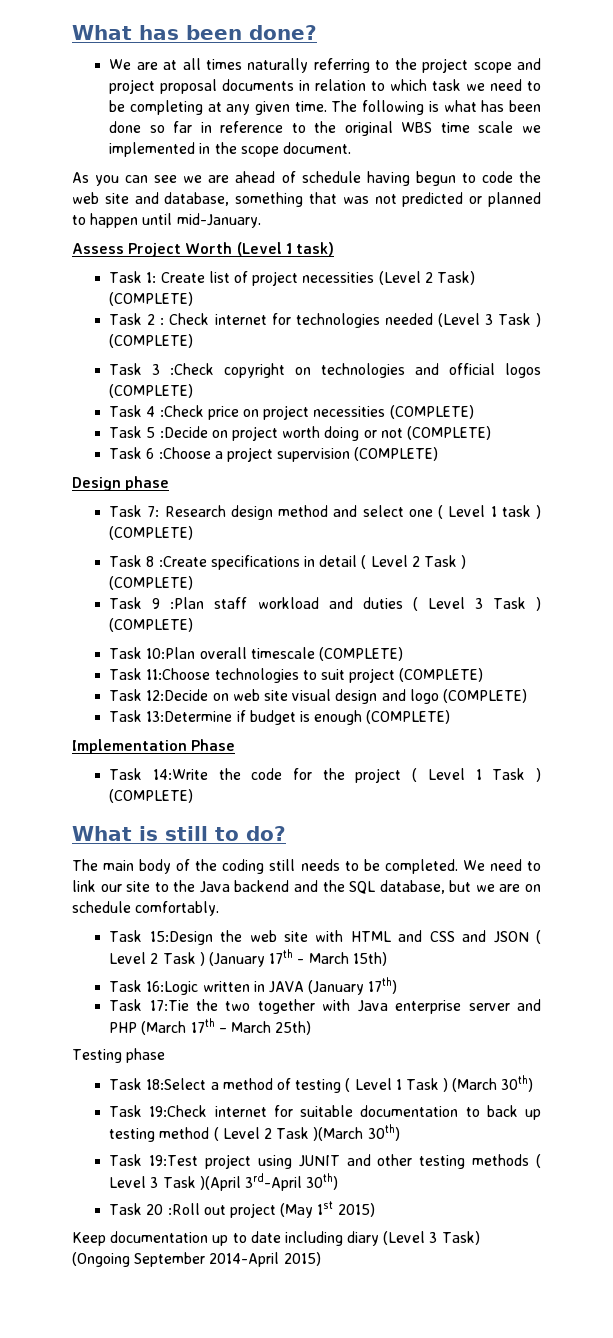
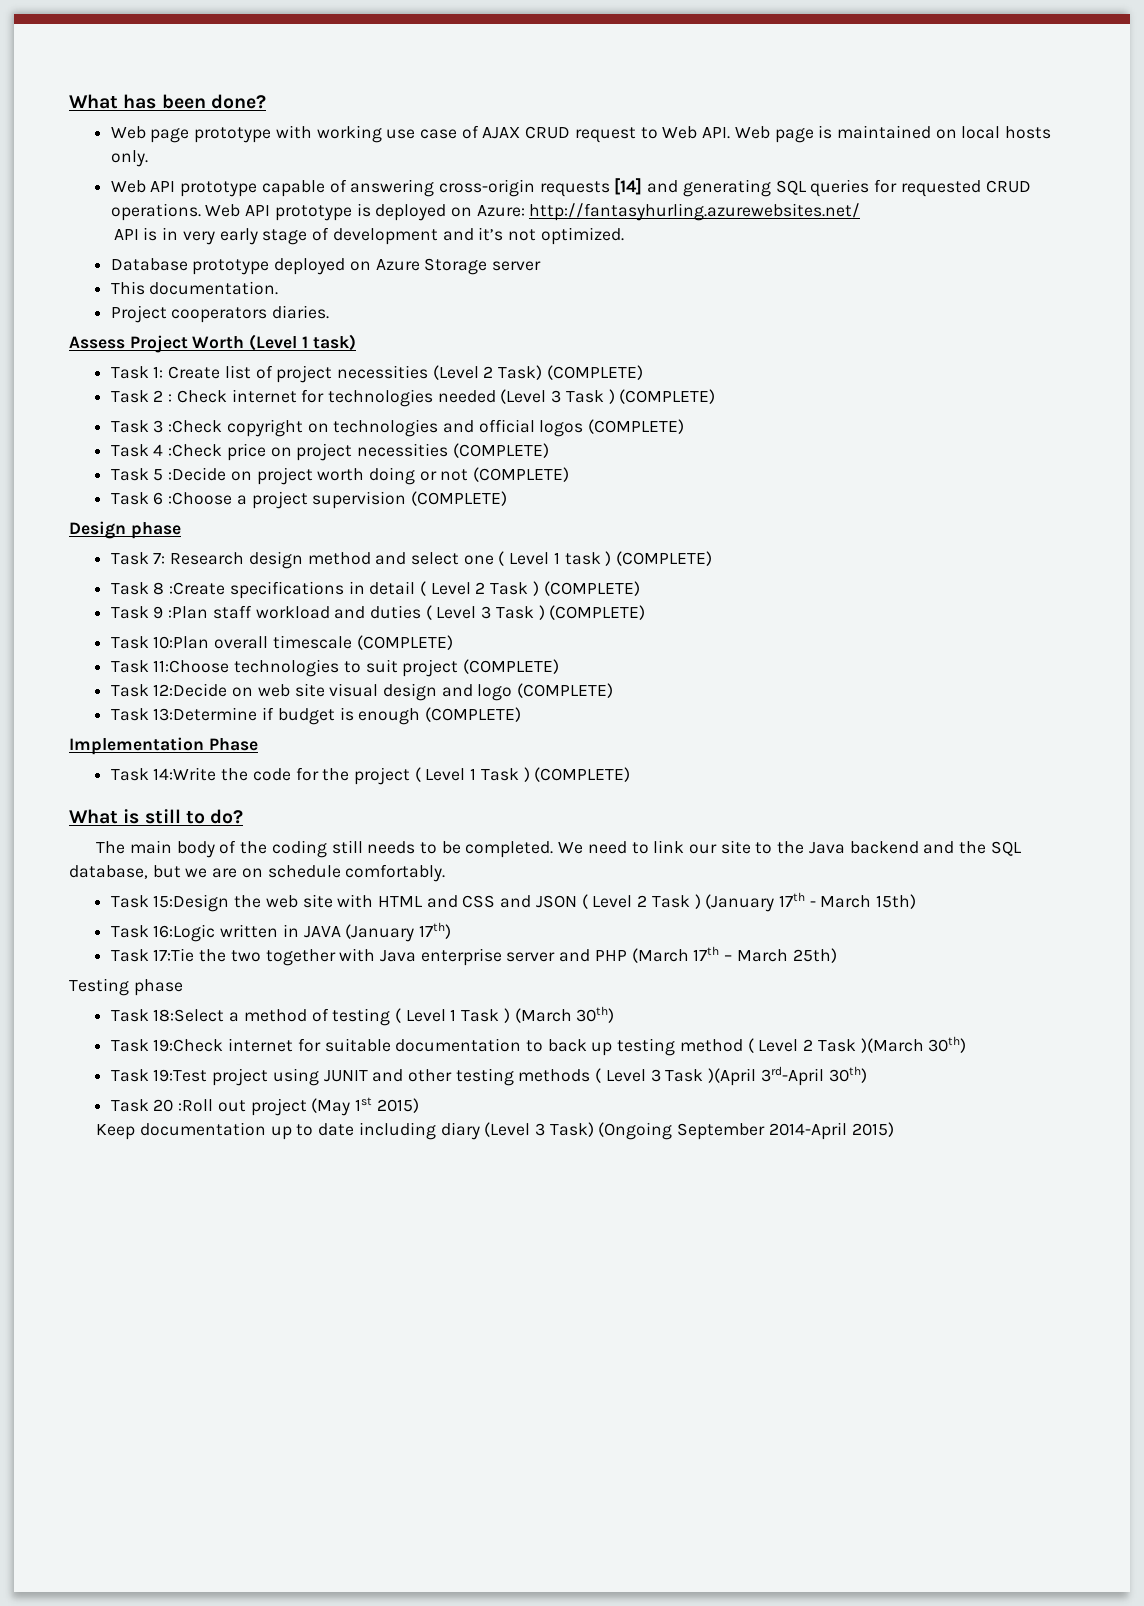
- We are at all times naturally referring to the project scope and project proposal documents in relation to which task we need to be completing at any given time. The following is what has been done so far in reference to the original WBS time scale we implemented in the scope document.
- As you can see we are ahead of schedule having begun to code the web site and database, something that was not predicted or planned to happen until mid-January.
+ Web page prototype with working use case of AJAX CRUD request to Web API. Web page is maintained on local hosts only.
+ Web API prototype capable of answering cross-origin requests [14] and generating SQL queries for requested CRUD operations. Web API prototype is deployed on Azure: http://fantasyhurling.azurewebsites.net/
+ API is in very early stage of development and it’s not optimized.
+ Database prototype deployed on Azure Storage server
+ This documentation.
+ Project cooperators diaries.

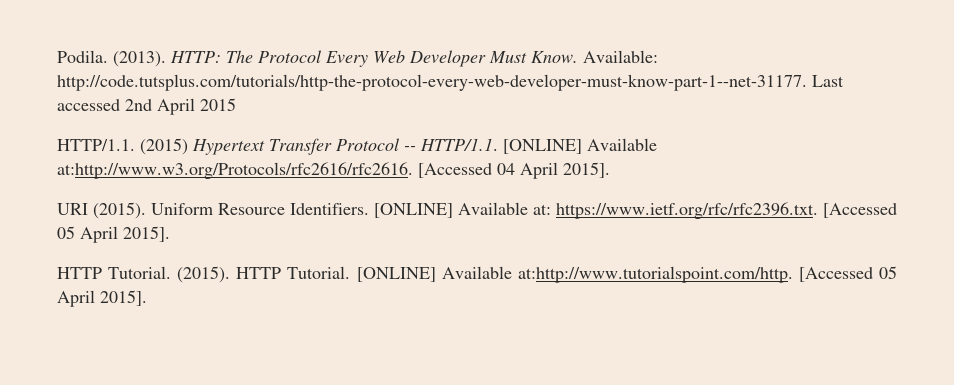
- What has been done?
- Web page prototype with working use case of AJAX CRUD request to Web API. Web page is maintained on local hosts only.
- Web API prototype capable of answering cross-origin requests [14] and generating SQL queries for requested CRUD operations. Web API prototype is deployed on Azure: http://fantasyhurling.azurewebsites.net/
- API is in very early stage of development and it’s not optimized.
- Database prototype deployed on Azure Storage server
- This documentation.
- Project cooperators diaries.
- Assess Project Worth (Level 1 task)
- Task 1: Create list of project necessities (Level 2 Task) (COMPLETE)
- Task 2 : Check internet for technologies needed (Level 3 Task ) (COMPLETE)
- Task 3 :Check copyright on technologies and official logos (COMPLETE)
- Task 4 :Check price on project necessities (COMPLETE)
- Task 5 :Decide on project worth doing or not (COMPLETE)
- Task 6 :Choose a project supervision (COMPLETE)
- Design phase
- Task 7: Research design method and select one ( Level 1 task ) (COMPLETE)
- Task 8 :Create specifications in detail ( Level 2 Task ) (COMPLETE)
- Task 9 :Plan staff workload and duties ( Level 3 Task ) (COMPLETE)
- Task 10:Plan overall timescale (COMPLETE)
- Task 11:Choose technologies to suit project (COMPLETE)
- Task 12:Decide on web site visual design and logo (COMPLETE)
- Task 13:Determine if budget is enough (COMPLETE)
- Implementation Phase
- Task 14:Write the code for the project ( Level 1 Task ) (COMPLETE)
- What is still to do?
- The main body of the coding still needs to be completed. We need to link our site to the Java backend and the SQL database, but we are on schedule comfortably.
- Task 15:Design the web site with HTML and CSS and JSON ( Level 2 Task ) (January 17th - March 15th)
- Task 16:Logic written in JAVA (January 17th)
- Task 17:Tie the two together with Java enterprise server and PHP (March 17th – March 25th)
- Testing phase
- Task 18:Select a method of testing ( Level 1 Task ) (March 30th)
- Task 19:Check internet for suitable documentation to back up testing method ( Level 2 Task )(March 30th)
- Task 19:Test project using JUNIT and other testing methods ( Level 3 Task )(April 3rd-April 30th)
- Task 20 :Roll out project (May 1st 2015)
- Keep documentation up to date including diary (Level 3 Task) (Ongoing September 2014-April 2015)
+ Podila. (2013). HTTP: The Protocol Every Web Developer Must Know. Available: http://code.tutsplus.com/tutorials/http-the-protocol-every-web-developer-must-know-part-1--net-31177. Last accessed 2nd April 2015
+ HTTP/1.1. (2015) Hypertext Transfer Protocol -- HTTP/1.1. [ONLINE] Available at:http://www.w3.org/Protocols/rfc2616/rfc2616. [Accessed 04 April 2015].
+ URI (2015). Uniform Resource Identifiers. [ONLINE] Available at: https://www.ietf.org/rfc/rfc2396.txt. [Accessed 05 April 2015].
+ HTTP Tutorial. (2015). HTTP Tutorial. [ONLINE] Available at:http://www.tutorialspoint.com/http. [Accessed 05 April 2015].

